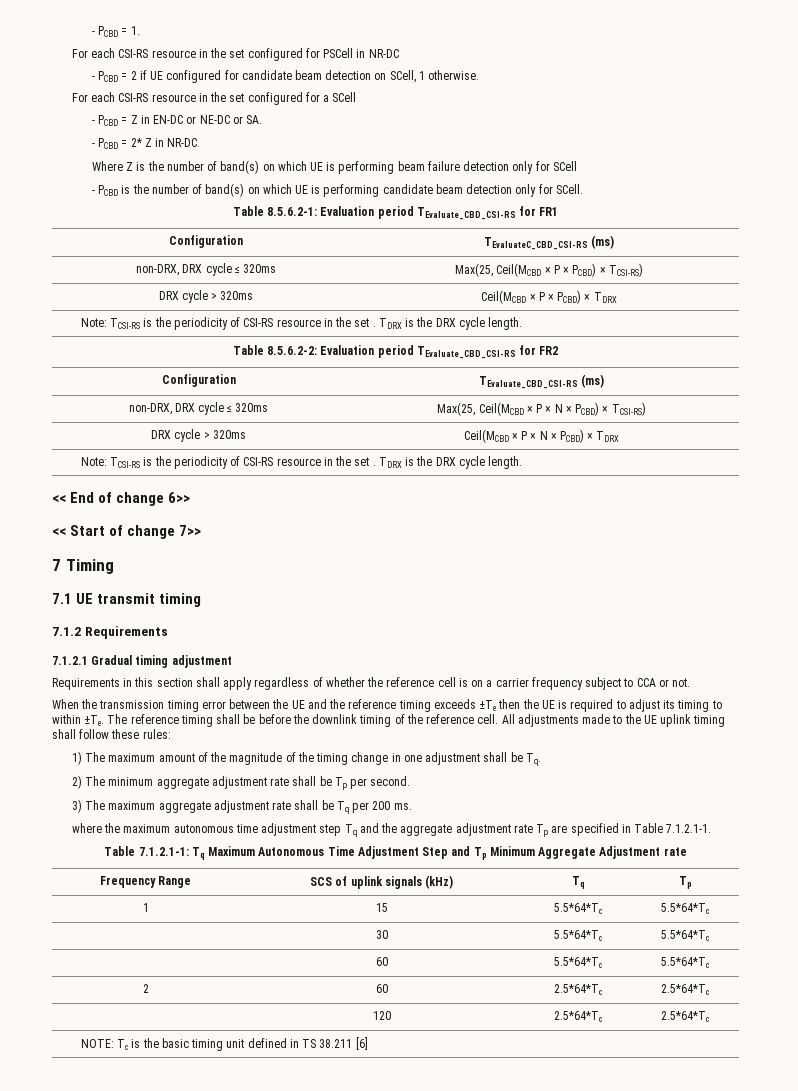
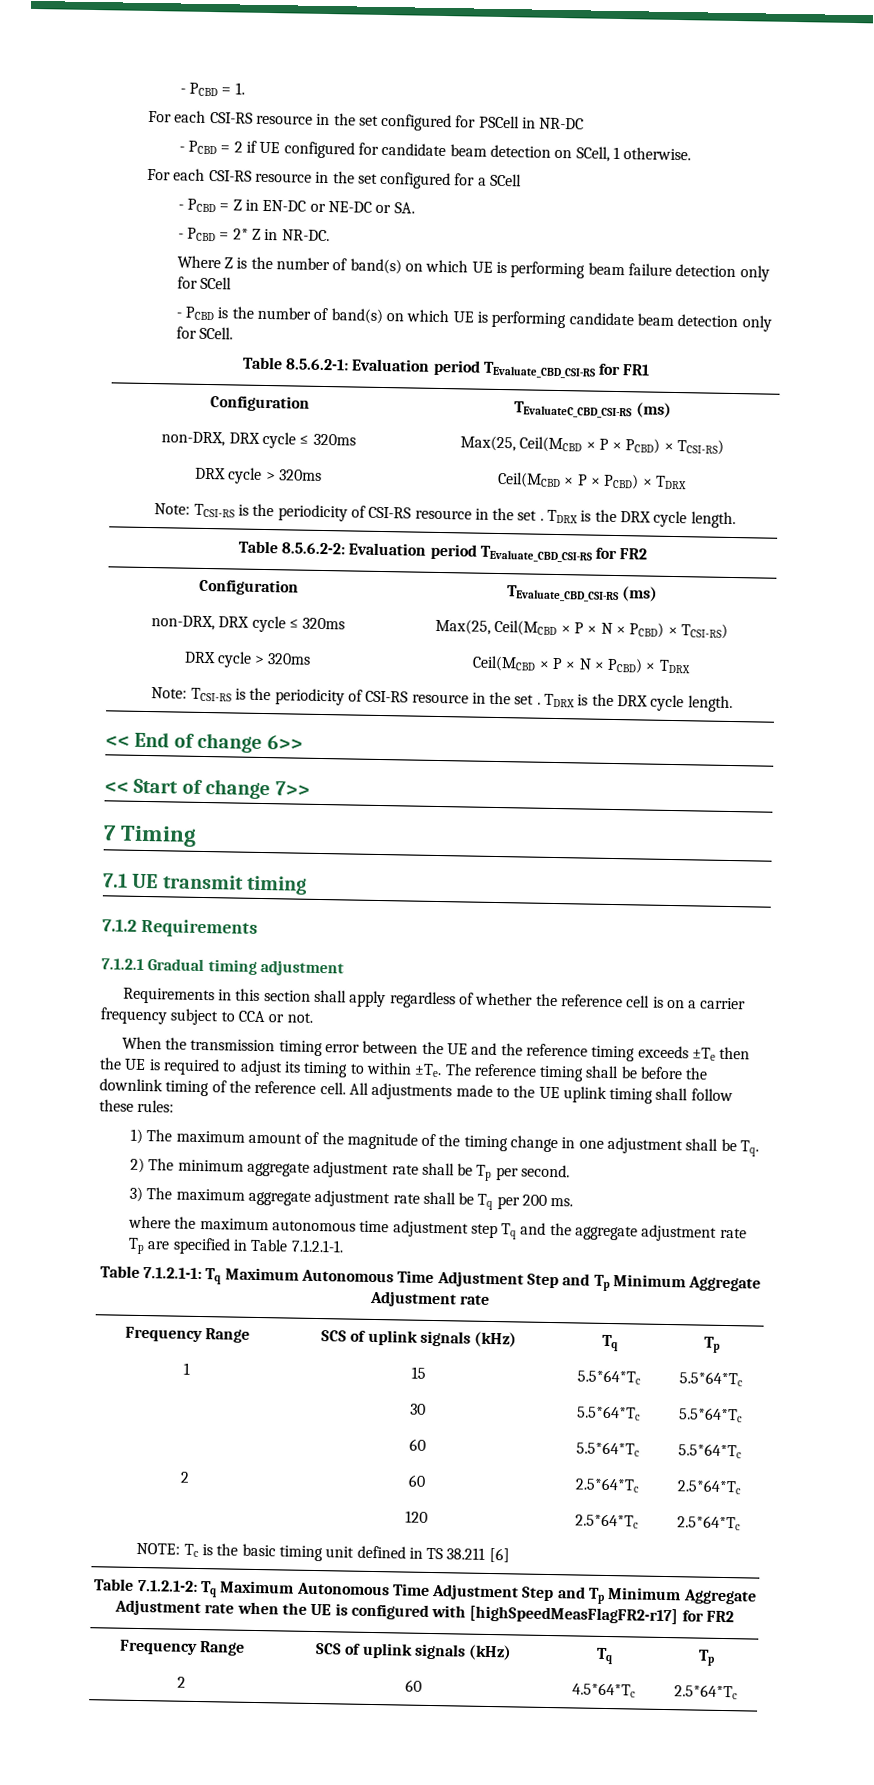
+ Table 7.1.2.1-2: Tq Maximum Autonomous Time Adjustment Step and Tp Minimum Aggregate Adjustment rate when the UE is configured with [highSpeedMeasFlagFR2-r17] for FR2
+ Frequency Range | SCS of uplink signals (kHz) | Tq | Tp
+ 2 | 60 | 4.5*64*Tc | 2.5*64*Tc

